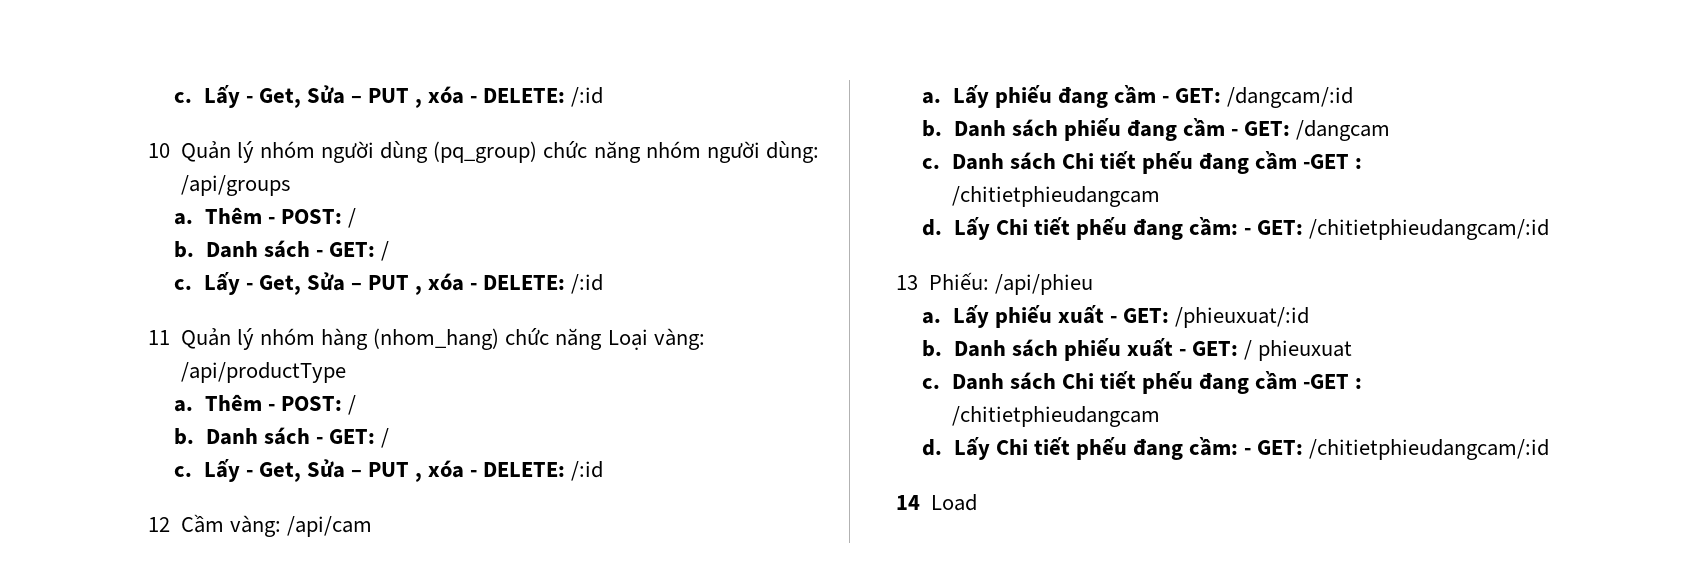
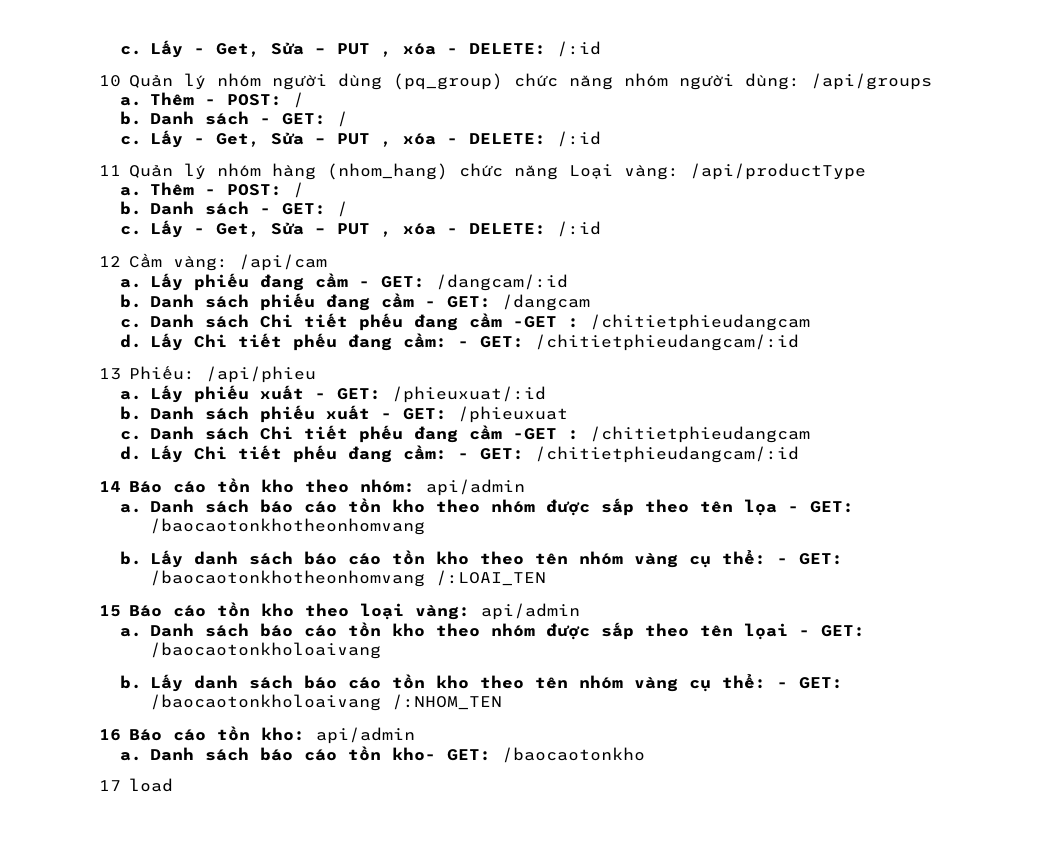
- Danh sách phiếu xuất - GET: / phieuxuat
+ Danh sách phiếu xuất - GET: /phieuxuat
- 14 Load
+ 14 Báo cáo tồn kho theo nhóm: api/admin
+ a. Danh sách báo cáo tồn kho theo nhóm được sắp theo tên lọa - GET: /baocaotonkhotheonhomvang
+ b. Lấy danh sách báo cáo tồn kho theo tên nhóm vàng cụ thể: - GET: /baocaotonkhotheonhomvang /:LOAI_TEN
+ 15 Báo cáo tồn kho theo loại vàng: api/admin
+ a. Danh sách báo cáo tồn kho theo nhóm được sắp theo tên lọai - GET: /baocaotonkholoaivang
+ b. Lấy danh sách báo cáo tồn kho theo tên nhóm vàng cụ thể: - GET: /baocaotonkholoaivang /:NHOM_TEN
+ 16 Báo cáo tồn kho: api/admin
+ a. Danh sách báo cáo tồn kho- GET: /baocaotonkho
+ 17 load

